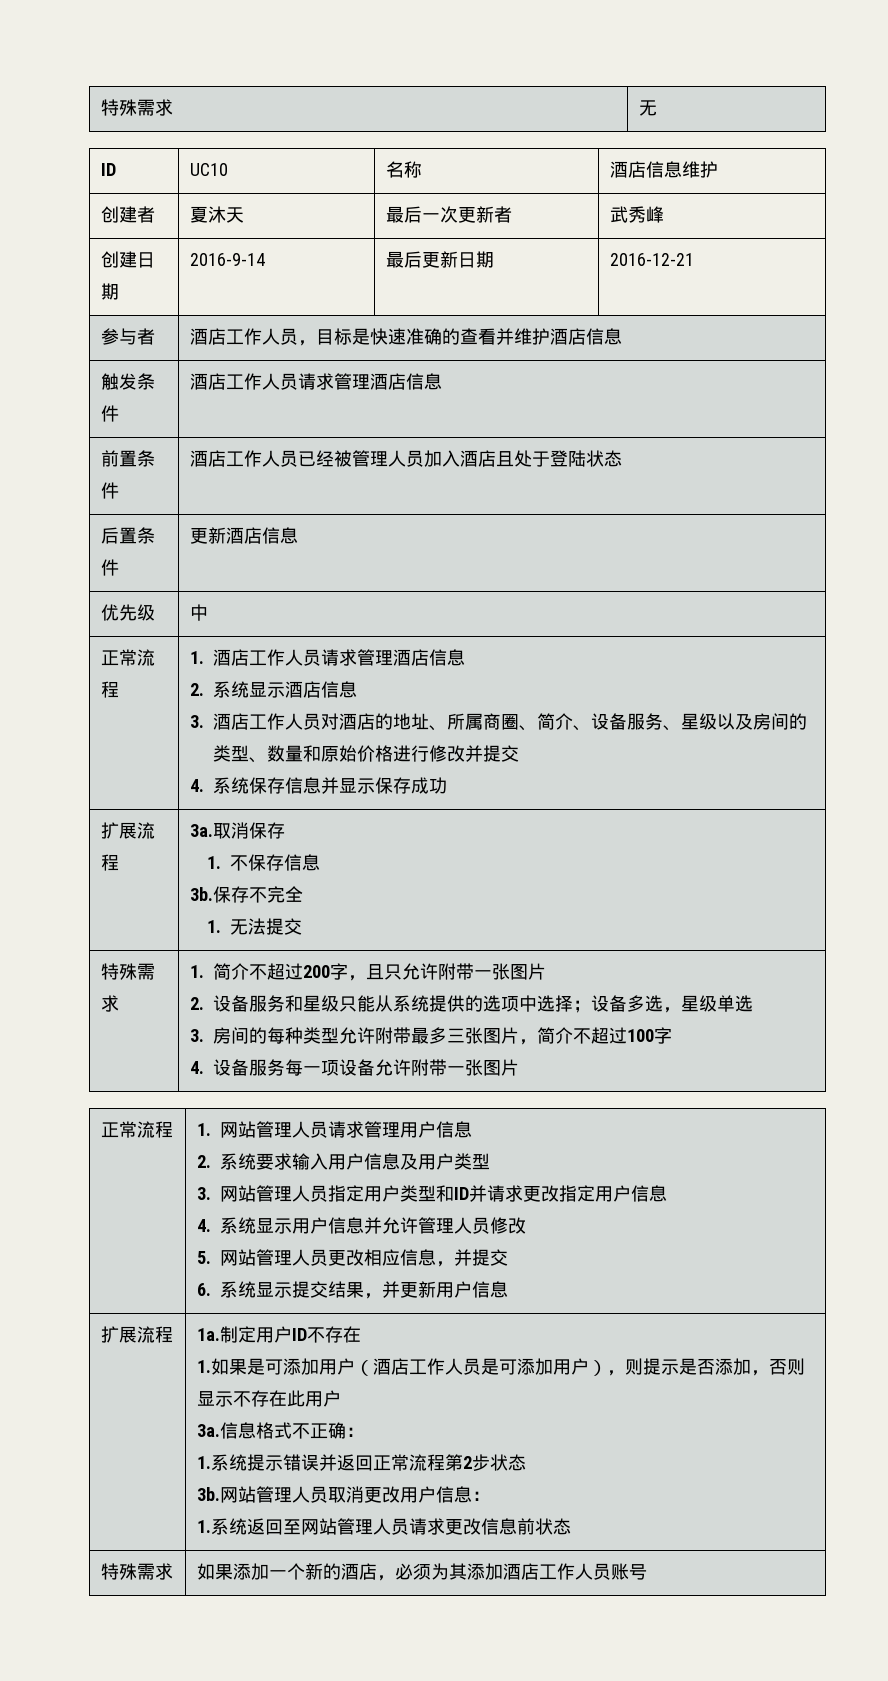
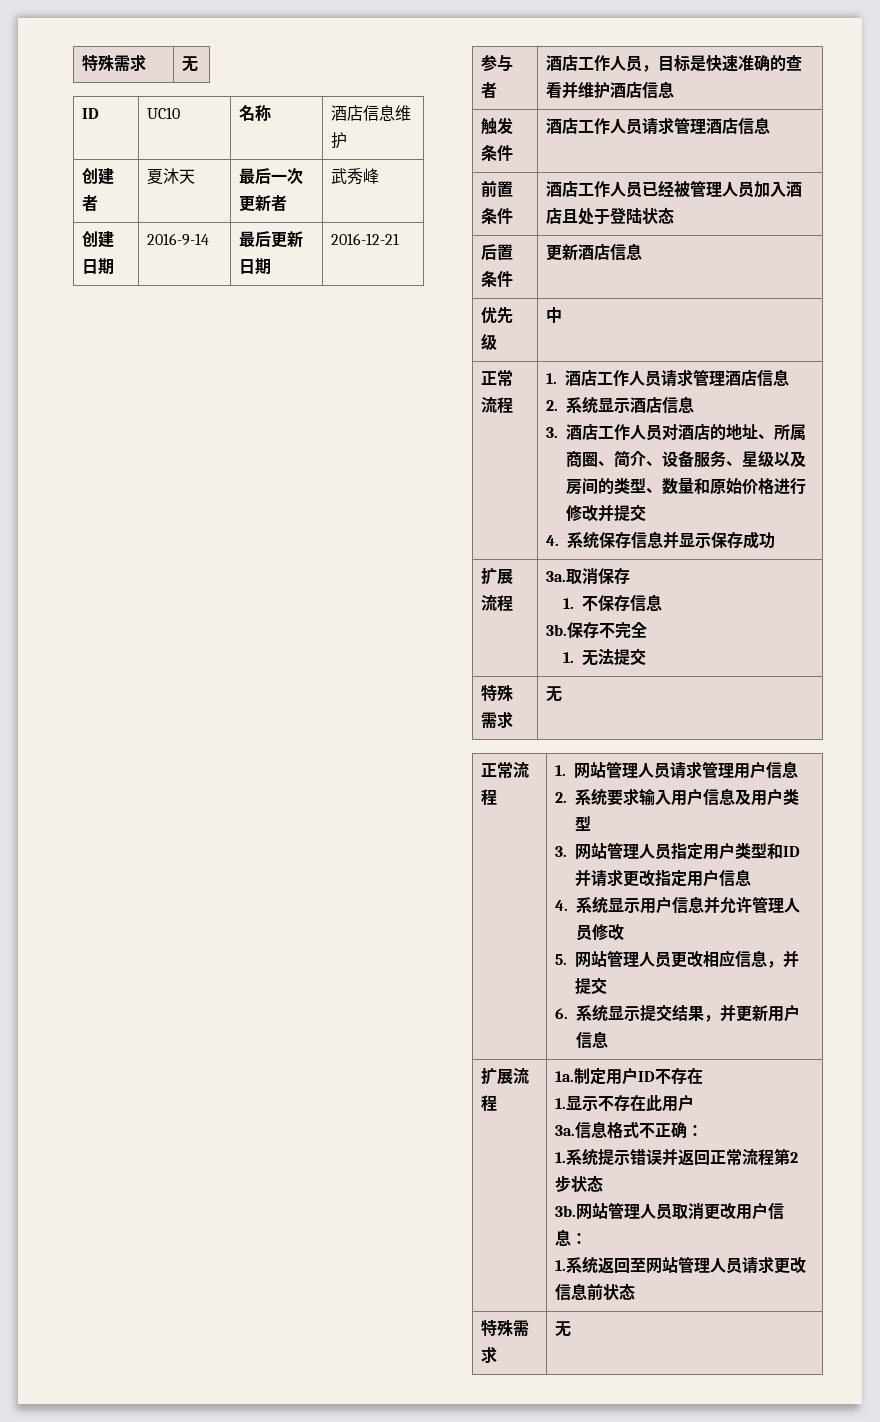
  扩展流程 | 3a.取消保存
  1.不保存信息
  3b.保存不完全
  1.无法提交
- 特殊需求 | 1.简介不超过200字，且只允许附带一张图片
- 2.设备服务和星级只能从系统提供的选项中选择；设备多选，星级单选
- 3.房间的每种类型允许附带最多三张图片，简介不超过100字
- 4.设备服务每一项设备允许附带一张图片
+ 特殊需求 | 无
- 1.如果是可添加用户（酒店工作人员是可添加用户），则提示是否添加，否则显示不存在此用户
+ 1.显示不存在此用户
  1.系统返回至网站管理人员请求更改信息前状态
- 特殊需求 | 如果添加一个新的酒店，必须为其添加酒店工作人员账号
+ 特殊需求 | 无

